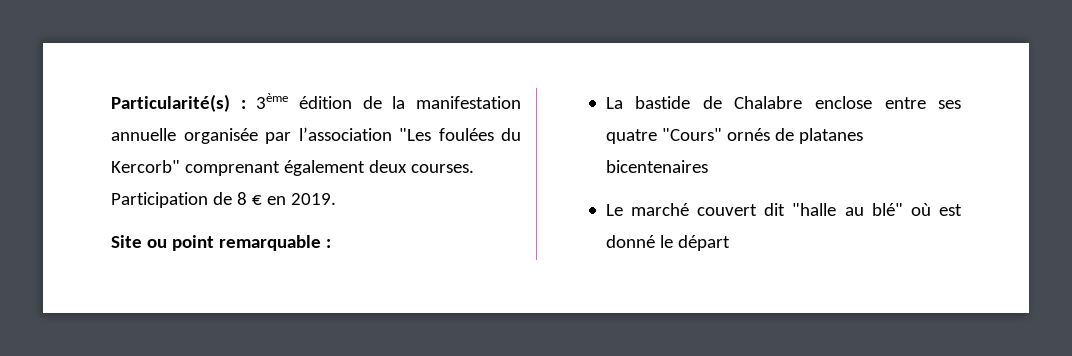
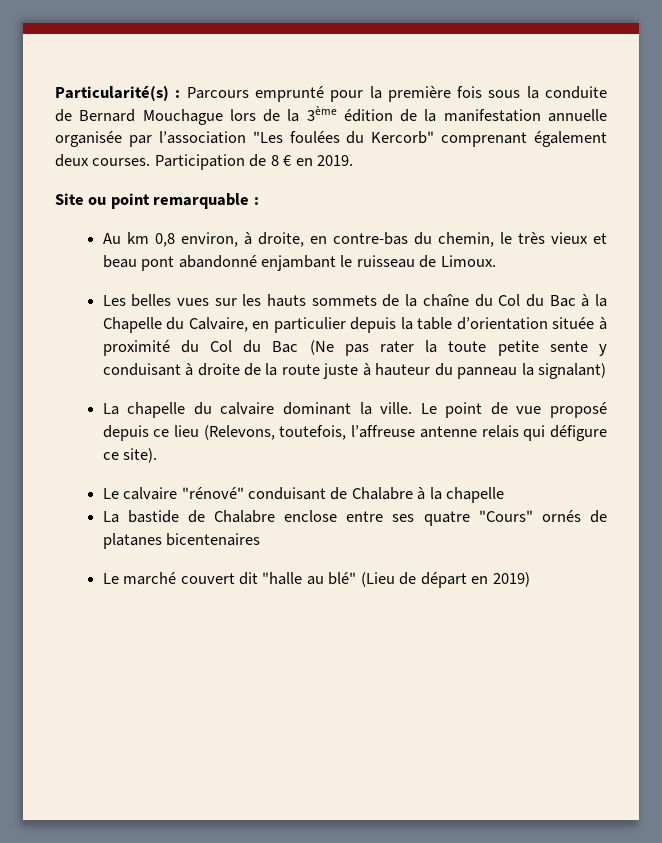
- Particularité(s) : 3ème édition de la manifestation annuelle organisée par l’association "Les foulées du Kercorb" comprenant également deux courses.
+ Particularité(s) : Parcours emprunté pour la première fois sous la conduite de Bernard Mouchague lors de la 3ème édition de la manifestation annuelle organisée par l’association "Les foulées du Kercorb" comprenant également deux courses.
+ Au km 0,8 environ, à droite, en contre-bas du chemin, le très vieux et beau pont abandonné enjambant le ruisseau de Limoux.
+ Les belles vues sur les hauts sommets de la chaîne du Col du Bac à la Chapelle du Calvaire, en particulier depuis la table d’orientation située à proximité du Col du Bac (Ne pas rater la toute petite sente y conduisant à droite de la route juste à hauteur du panneau la signalant)
+ La chapelle du calvaire dominant la ville. Le point de vue proposé depuis ce lieu (Relevons, toutefois, l’affreuse antenne relais qui défigure ce site).
+ Le calvaire "rénové" conduisant de Chalabre à la chapelle
- Le marché couvert dit "halle au blé" où est donné le départ
+ Le marché couvert dit "halle au blé" (Lieu de départ en 2019)

